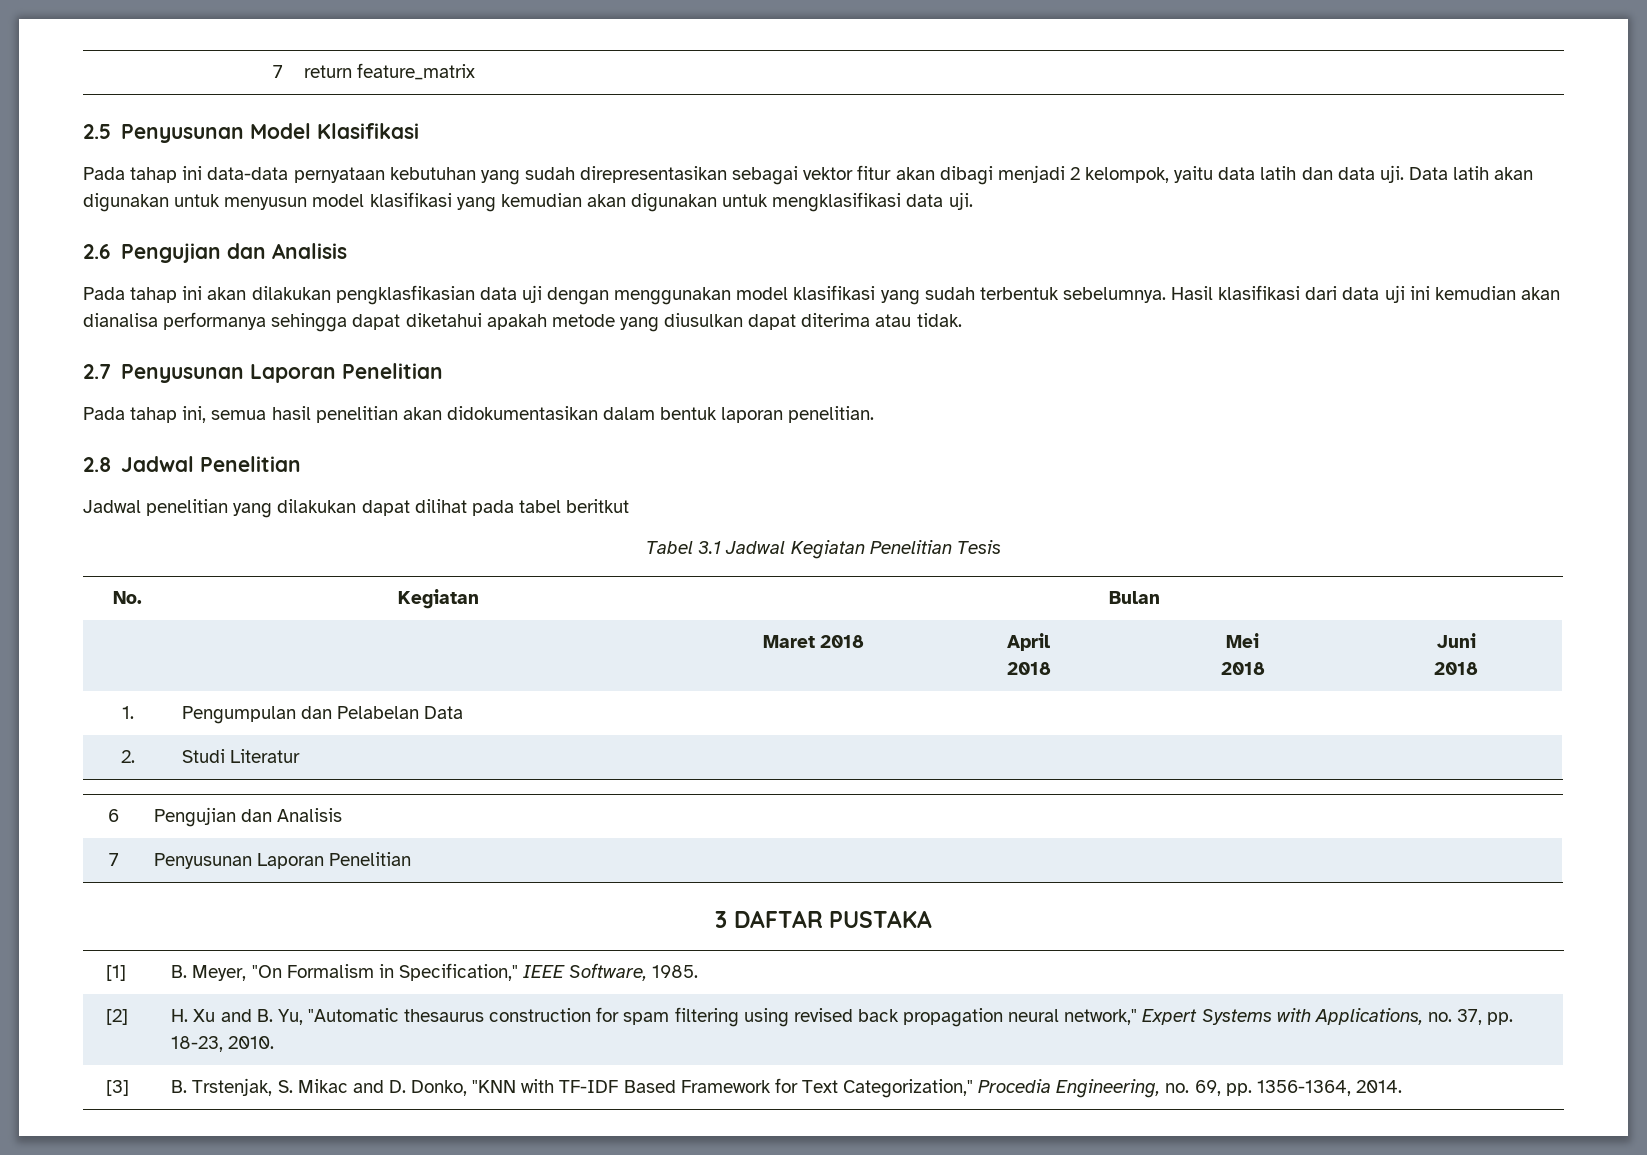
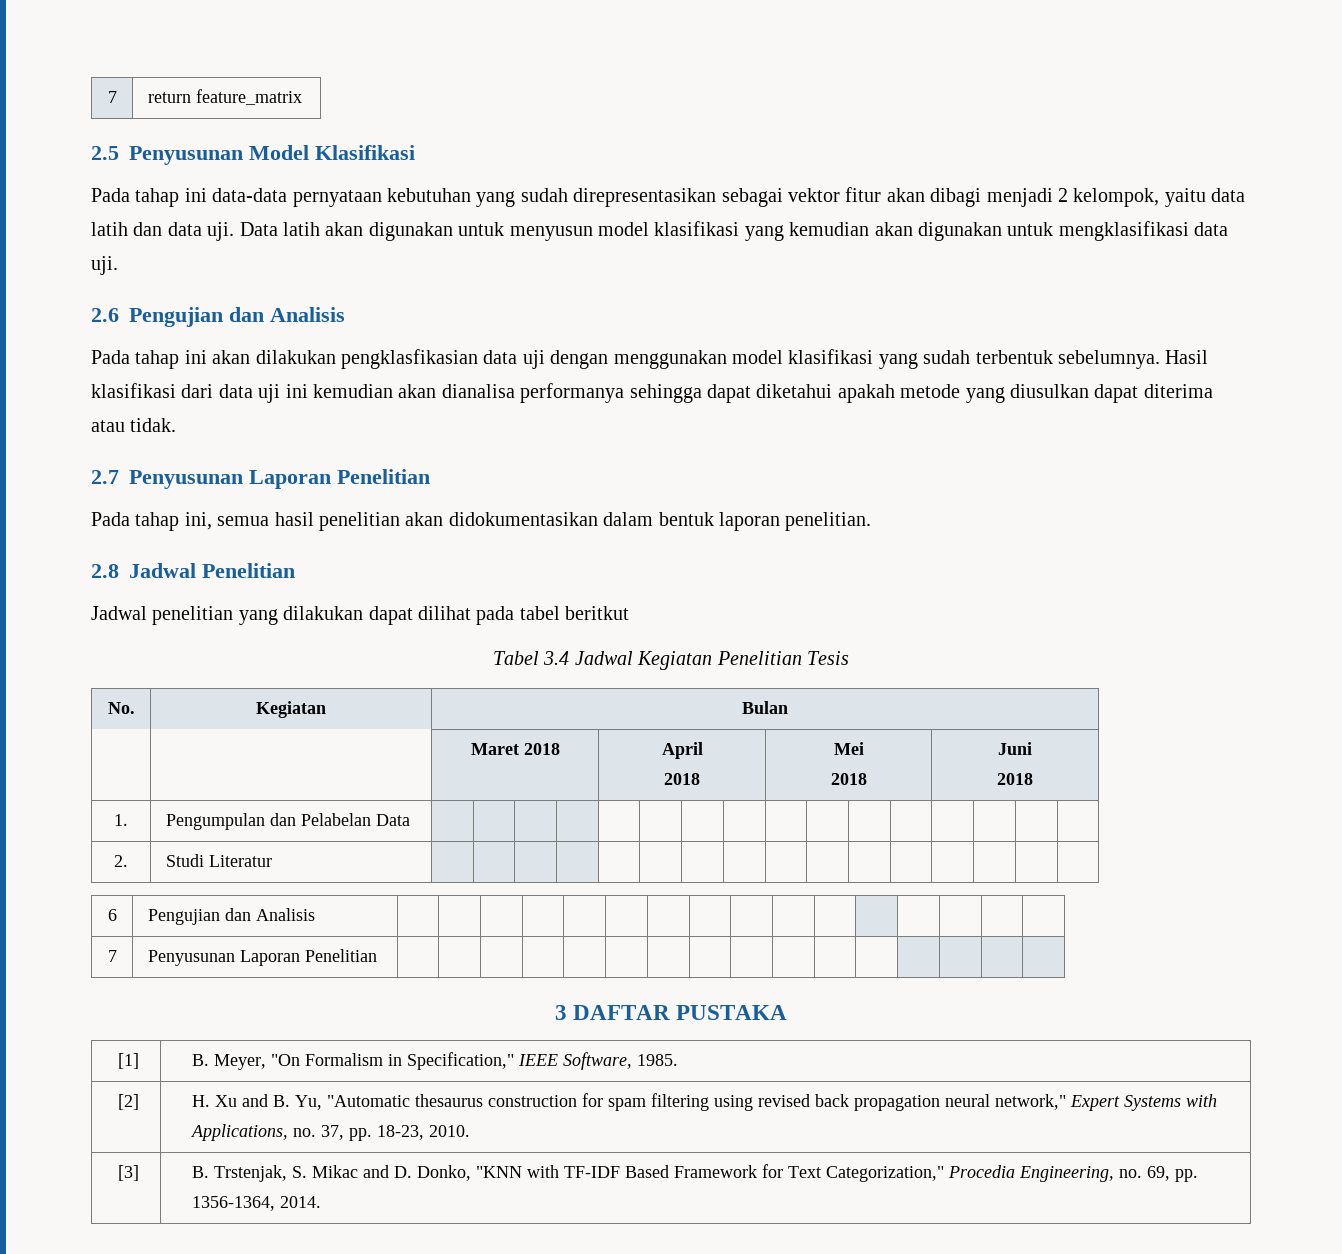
- Tabel 3.1 Jadwal Kegiatan Penelitian Tesis
+ Tabel 3.4 Jadwal Kegiatan Penelitian Tesis

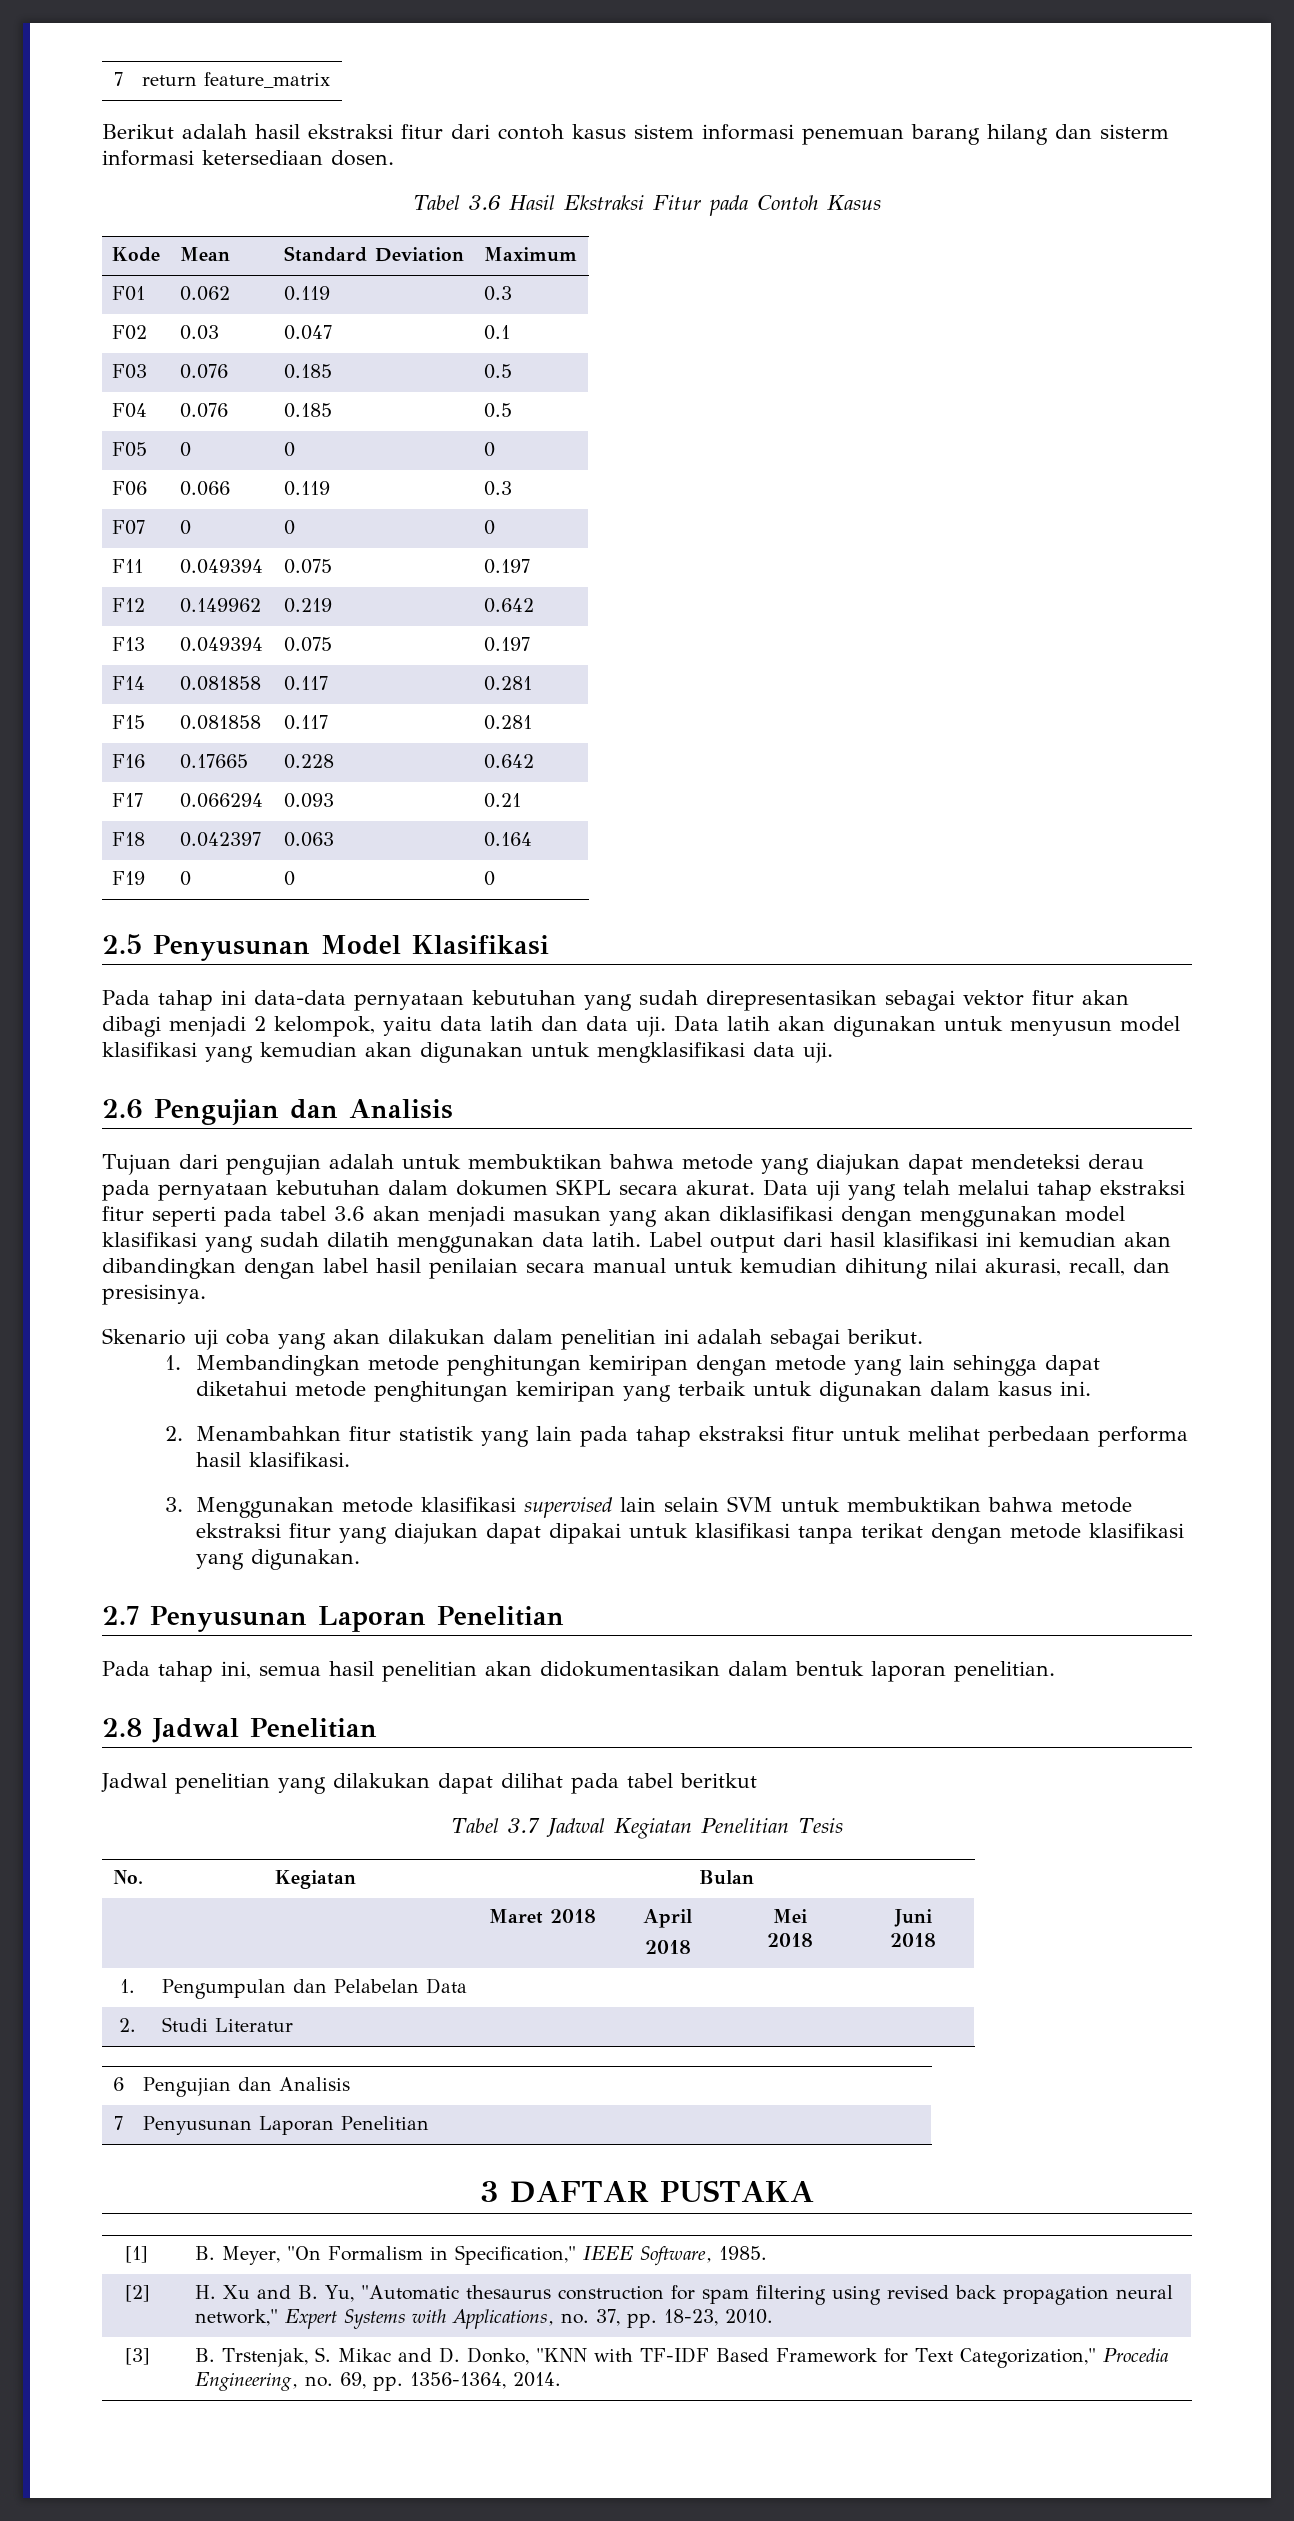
+ Berikut adalah hasil ekstraksi fitur dari contoh kasus sistem informasi penemuan barang hilang dan sisterm informasi ketersediaan dosen.
+ Tabel 3.6 Hasil Ekstraksi Fitur pada Contoh Kasus
+ Kode | Mean | Standard Deviation | Maximum
+ F01 | 0.062 | 0.119 | 0.3
+ F02 | 0.03 | 0.047 | 0.1
+ F03 | 0.076 | 0.185 | 0.5
+ F04 | 0.076 | 0.185 | 0.5
+ F05 | 0 | 0 | 0
+ F06 | 0.066 | 0.119 | 0.3
+ F07 | 0 | 0 | 0
+ F11 | 0.049394 | 0.075 | 0.197
+ F12 | 0.149962 | 0.219 | 0.642
+ F13 | 0.049394 | 0.075 | 0.197
+ F14 | 0.081858 | 0.117 | 0.281
+ F15 | 0.081858 | 0.117 | 0.281
+ F16 | 0.17665 | 0.228 | 0.642
+ F17 | 0.066294 | 0.093 | 0.21
+ F18 | 0.042397 | 0.063 | 0.164
+ F19 | 0 | 0 | 0
- Pada tahap ini akan dilakukan pengklasfikasian data uji dengan menggunakan model klasifikasi yang sudah terbentuk sebelumnya. Hasil klasifikasi dari data uji ini kemudian akan dianalisa performanya sehingga dapat diketahui apakah metode yang diusulkan dapat diterima atau tidak.
+ Tujuan dari pengujian adalah untuk membuktikan bahwa metode yang diajukan dapat mendeteksi derau pada pernyataan kebutuhan dalam dokumen SKPL secara akurat. Data uji yang telah melalui tahap ekstraksi fitur seperti pada tabel 3.6 akan menjadi masukan yang akan diklasifikasi dengan menggunakan model klasifikasi yang sudah dilatih menggunakan data latih. Label output dari hasil klasifikasi ini kemudian akan dibandingkan dengan label hasil penilaian secara manual untuk kemudian dihitung nilai akurasi, recall, dan presisinya.
+ Skenario uji coba yang akan dilakukan dalam penelitian ini adalah sebagai berikut.
+ 1. Membandingkan metode penghitungan kemiripan dengan metode yang lain sehingga dapat diketahui metode penghitungan kemiripan yang terbaik untuk digunakan dalam kasus ini.
+ 2. Menambahkan fitur statistik yang lain pada tahap ekstraksi fitur untuk melihat perbedaan performa hasil klasifikasi.
+ 3. Menggunakan metode klasifikasi supervised lain selain SVM untuk membuktikan bahwa metode ekstraksi fitur yang diajukan dapat dipakai untuk klasifikasi tanpa terikat dengan metode klasifikasi yang digunakan.
- Tabel 3.4 Jadwal Kegiatan Penelitian Tesis
+ Tabel 3.7 Jadwal Kegiatan Penelitian Tesis

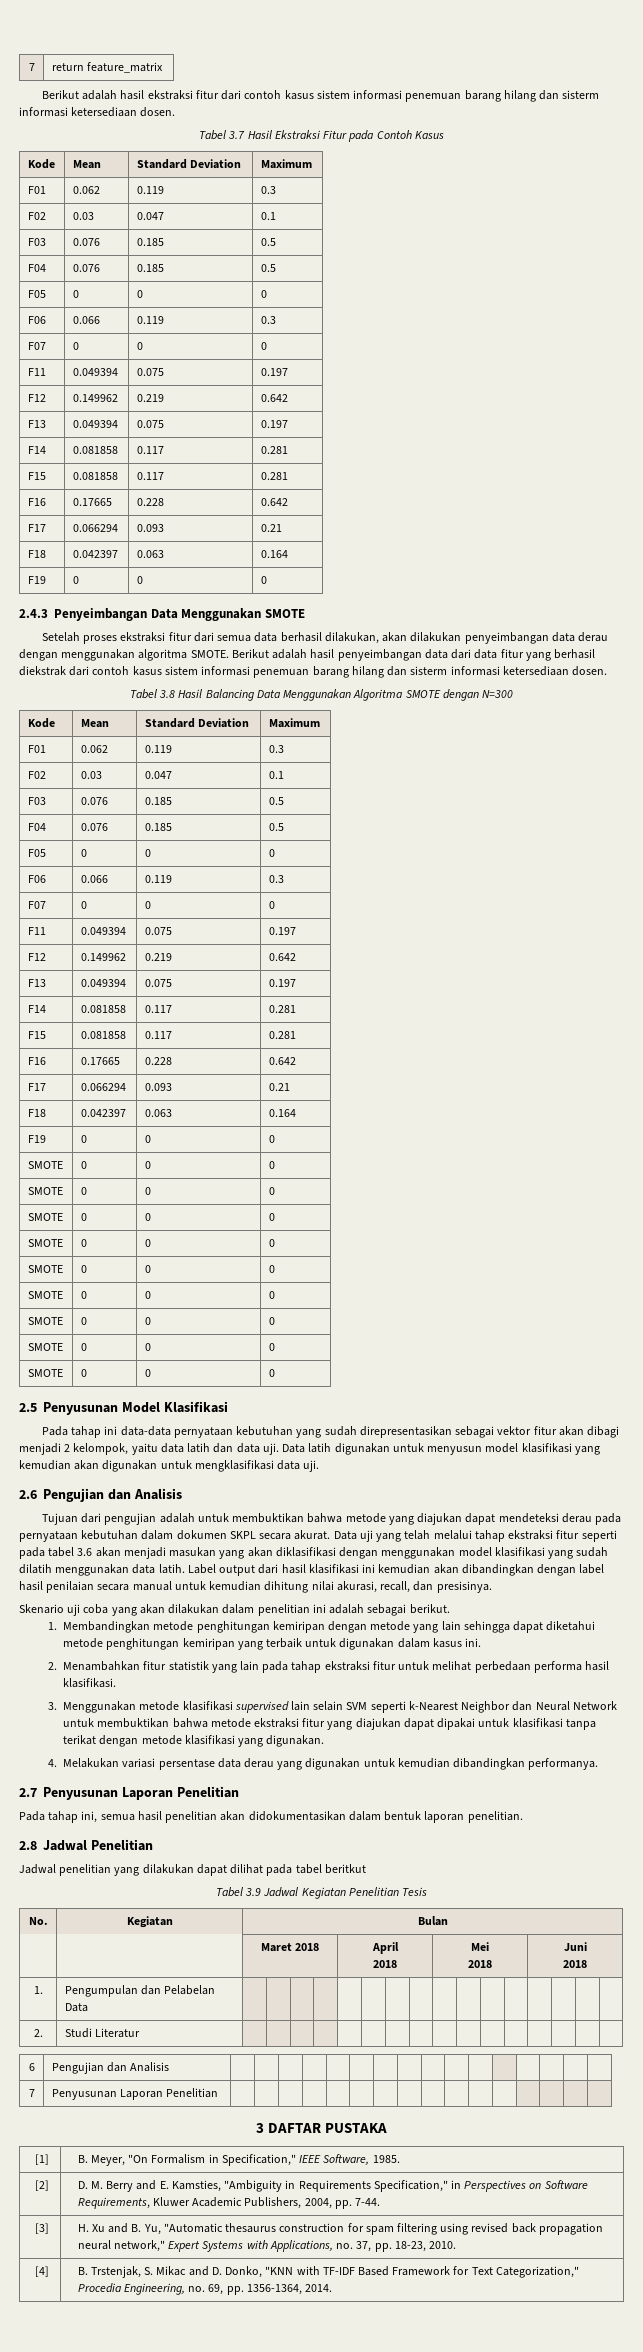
- Tabel 3.6 Hasil Ekstraksi Fitur pada Contoh Kasus
+ Tabel 3.7 Hasil Ekstraksi Fitur pada Contoh Kasus
+ 2.4.3 Penyeimbangan Data Menggunakan SMOTE
+ Setelah proses ekstraksi fitur dari semua data berhasil dilakukan, akan dilakukan penyeimbangan data derau dengan menggunakan algoritma SMOTE. Berikut adalah hasil penyeimbangan data dari data fitur yang berhasil diekstrak dari contoh kasus sistem informasi penemuan barang hilang dan sisterm informasi ketersediaan dosen.
+ Tabel 3.8 Hasil Balancing Data Menggunakan Algoritma SMOTE dengan N=300
+ Kode | Mean | Standard Deviation | Maximum
+ F01 | 0.062 | 0.119 | 0.3
+ F02 | 0.03 | 0.047 | 0.1
+ F03 | 0.076 | 0.185 | 0.5
+ F04 | 0.076 | 0.185 | 0.5
+ F05 | 0 | 0 | 0
+ F06 | 0.066 | 0.119 | 0.3
+ F07 | 0 | 0 | 0
+ F11 | 0.049394 | 0.075 | 0.197
+ F12 | 0.149962 | 0.219 | 0.642
+ F13 | 0.049394 | 0.075 | 0.197
+ F14 | 0.081858 | 0.117 | 0.281
+ F15 | 0.081858 | 0.117 | 0.281
+ F16 | 0.17665 | 0.228 | 0.642
+ F17 | 0.066294 | 0.093 | 0.21
+ F18 | 0.042397 | 0.063 | 0.164
+ F19 | 0 | 0 | 0
+ SMOTE | 0 | 0 | 0
+ SMOTE | 0 | 0 | 0
+ SMOTE | 0 | 0 | 0
+ SMOTE | 0 | 0 | 0
+ SMOTE | 0 | 0 | 0
+ SMOTE | 0 | 0 | 0
+ SMOTE | 0 | 0 | 0
+ SMOTE | 0 | 0 | 0
+ SMOTE | 0 | 0 | 0
- Data latih akan digunakan untuk menyusun model klasifikasi yang kemudian akan digunakan untuk mengklasifikasi data uji.
+ Data latih digunakan untuk menyusun model klasifikasi yang kemudian akan digunakan untuk mengklasifikasi data uji.
- 3. Menggunakan metode klasifikasi supervised lain selain SVM untuk membuktikan bahwa metode ekstraksi fitur yang diajukan dapat dipakai untuk klasifikasi tanpa terikat dengan metode klasifikasi yang digunakan.
+ 3. Menggunakan metode klasifikasi supervised lain selain SVM seperti k-Nearest Neighbor dan Neural Network untuk membuktikan bahwa metode ekstraksi fitur yang diajukan dapat dipakai untuk klasifikasi tanpa terikat dengan metode klasifikasi yang digunakan.
+ 4. Melakukan variasi persentase data derau yang digunakan untuk kemudian dibandingkan performanya.
- Tabel 3.7 Jadwal Kegiatan Penelitian Tesis
+ Tabel 3.9 Jadwal Kegiatan Penelitian Tesis
- [2] | H. Xu and B. Yu, "Automatic thesaurus construction for spam filtering using revised back propagation neural network," Expert Systems with Applications, no. 37, pp. 18-23, 2010.
+ [2] | D. M. Berry and E. Kamsties, "Ambiguity in Requirements Specification," in Perspectives on Software Requirements, Kluwer Academic Publishers, 2004, pp. 7-44.
+ [3] | H. Xu and B. Yu, "Automatic thesaurus construction for spam filtering using revised back propagation neural network," Expert Systems with Applications, no. 37, pp. 18-23, 2010.
- [3] | B. Trstenjak, S. Mikac and D. Donko, "KNN with TF-IDF Based Framework for Text Categorization," Procedia Engineering, no. 69, pp. 1356-1364, 2014.
+ [4] | B. Trstenjak, S. Mikac and D. Donko, "KNN with TF-IDF Based Framework for Text Categorization," Procedia Engineering, no. 69, pp. 1356-1364, 2014.

